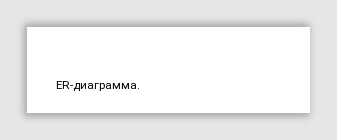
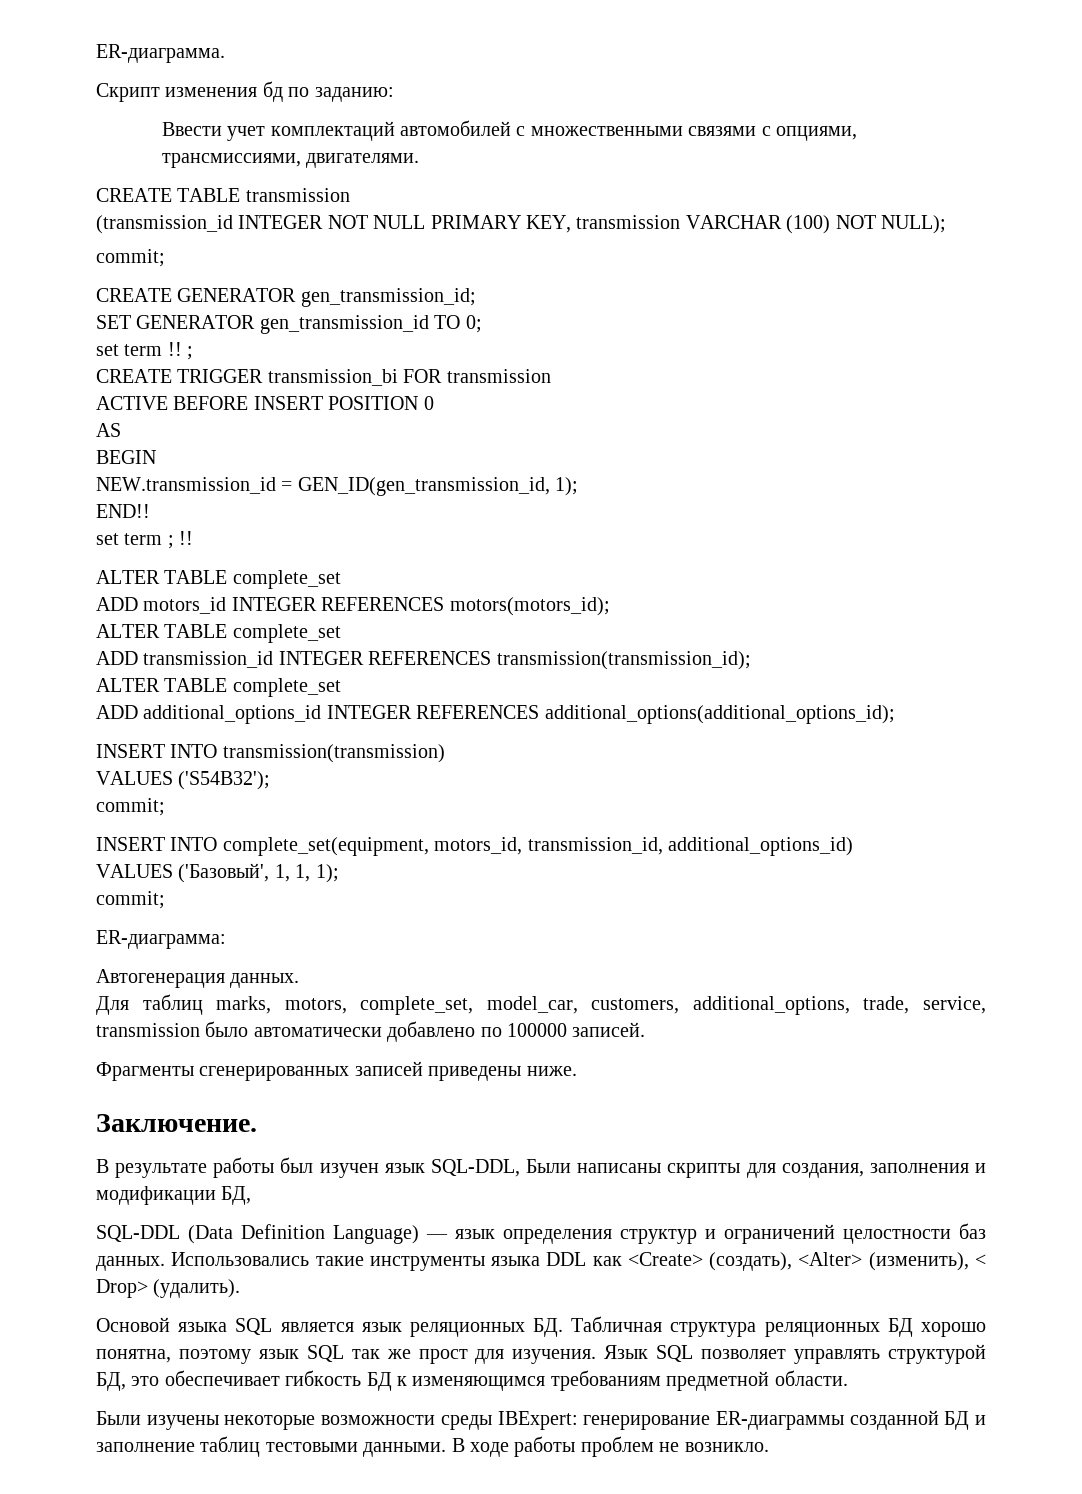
+ Скрипт изменения бд по заданию:
+ Ввести учет комплектаций автомобилей с множественными связями с опциями, трансмиссиями, двигателями.
+ CREATE TABLE transmission
+ (transmission_id INTEGER NOT NULL PRIMARY KEY, transmission VARCHAR (100) NOT NULL);
+ commit;
+ CREATE GENERATOR gen_transmission_id;
+ SET GENERATOR gen_transmission_id TO 0;
+ set term !! ;
+ CREATE TRIGGER transmission_bi FOR transmission
+ ACTIVE BEFORE INSERT POSITION 0
+ AS
+ BEGIN
+ NEW.transmission_id = GEN_ID(gen_transmission_id, 1);
+ END!!
+ set term ; !!
+ ALTER TABLE complete_set
+ ADD motors_id INTEGER REFERENCES motors(motors_id);
+ ALTER TABLE complete_set
+ ADD transmission_id INTEGER REFERENCES transmission(transmission_id);
+ ALTER TABLE complete_set
+ ADD additional_options_id INTEGER REFERENCES additional_options(additional_options_id);
+ INSERT INTO transmission(transmission)
+ VALUES ('S54B32');
+ commit;
+ INSERT INTO complete_set(equipment, motors_id, transmission_id, additional_options_id)
+ VALUES ('Базовый', 1, 1, 1);
+ commit;
+ ЕR-диаграмма:
+ Автогенерация данных.
+ Для таблиц marks, motors, complete_set, model_car, customers, additional_options, trade, service, transmission было автоматически добавлено по 100000 записей.
+ Фрагменты сгенерированных записей приведены ниже.
+ Заключение.
+ В результате работы был изучен язык SQL-DDL, Были написаны скрипты для создания, заполнения и модификации БД,
+ SQL-DDL (Data Definition Language) — язык определения структур и ограничений целостности баз данных. Использовались такие инструменты языка DDL как <Create> (создать), <Alter> (изменить), < Drop> (удалить).
+ Основой языка SQL является язык реляционных БД. Табличная структура реляционных БД хорошо понятна, поэтому язык SQL так же прост для изучения. Язык SQL позволяет управлять структурой БД, это обеспечивает гибкость БД к изменяющимся требованиям предметной области.
+ Были изучены некоторые возможности среды IBExpert: генерирование ER-диаграммы созданной БД и заполнение таблиц тестовыми данными. В ходе работы проблем не возникло.

